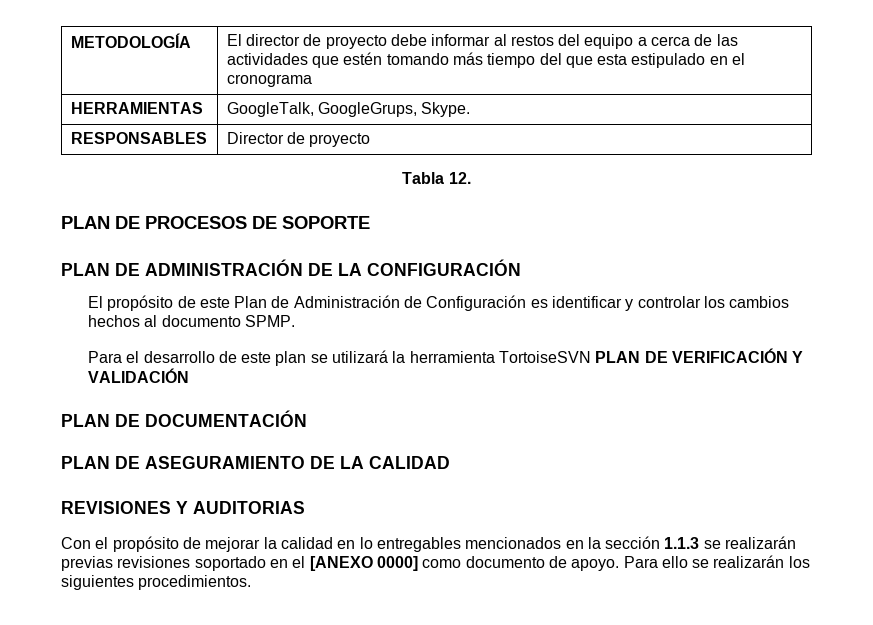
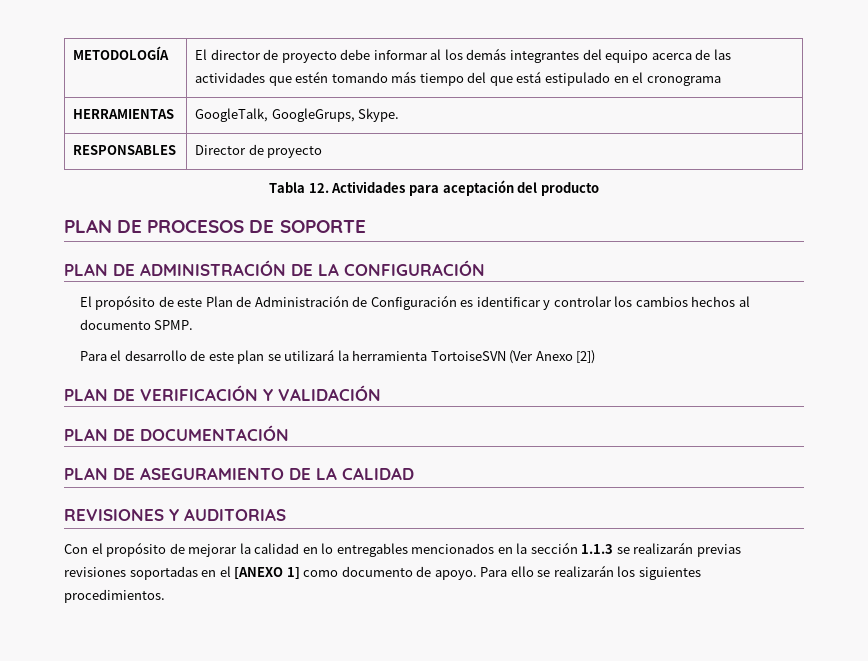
- METODOLOGÍA | El director de proyecto debe informar al restos del equipo a cerca de las actividades que estén tomando más tiempo del que esta estipulado en el cronograma
+ METODOLOGÍA | El director de proyecto debe informar al los demás integrantes del equipo acerca de las actividades que estén tomando más tiempo del que está estipulado en el cronograma
- Tabla 12.
+ Tabla 12. Actividades para aceptación del producto
- Para el desarrollo de este plan se utilizará la herramienta TortoiseSVN PLAN DE VERIFICACIÓN Y VALIDACIÓN
+ Para el desarrollo de este plan se utilizará la herramienta TortoiseSVN (Ver Anexo [2])
+ PLAN DE VERIFICACIÓN Y VALIDACIÓN
- Con el propósito de mejorar la calidad en lo entregables mencionados en la sección 1.1.3 se realizarán previas revisiones soportado en el [ANEXO 0000] como documento de apoyo.
+ Con el propósito de mejorar la calidad en lo entregables mencionados en la sección 1.1.3 se realizarán previas revisiones soportadas en el [ANEXO 1] como documento de apoyo.

